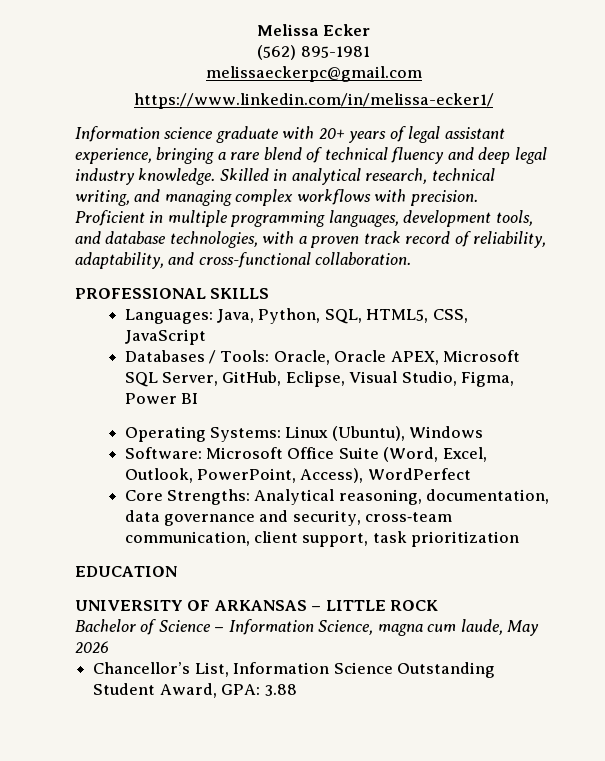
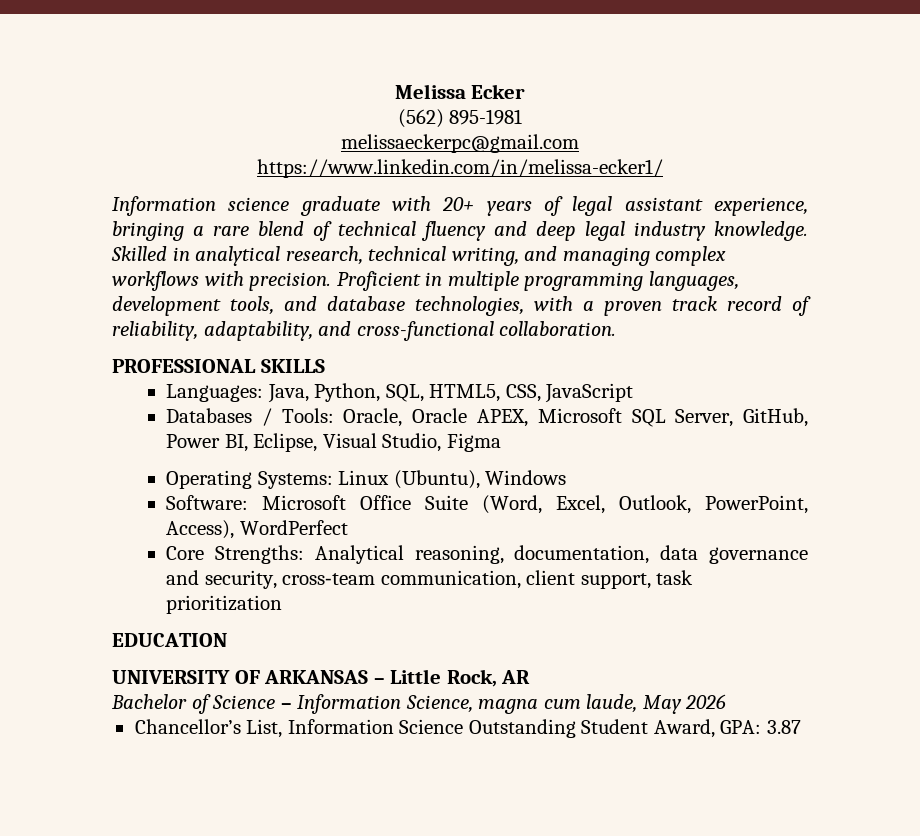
- Databases / Tools: Oracle, Oracle APEX, Microsoft SQL Server, GitHub, Eclipse, Visual Studio, Figma, Power BI
+ Databases / Tools: Oracle, Oracle APEX, Microsoft SQL Server, GitHub, Power BI, Eclipse, Visual Studio, Figma
- UNIVERSITY OF ARKANSAS – LITTLE ROCK
+ UNIVERSITY OF ARKANSAS – Little Rock, AR
- Chancellor’s List, Information Science Outstanding Student Award, GPA: 3.88
+ Chancellor’s List, Information Science Outstanding Student Award, GPA: 3.87

